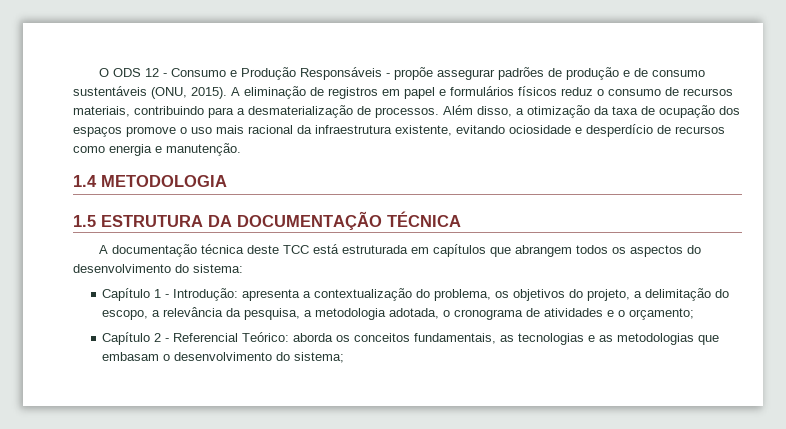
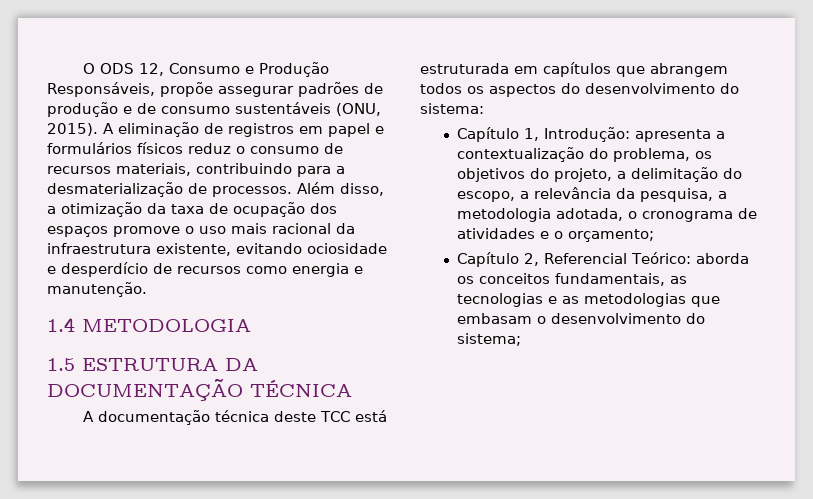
- O ODS 12 - Consumo e Produção Responsáveis - propõe assegurar padrões de produção e de consumo sustentáveis (ONU, 2015).
+ O ODS 12, Consumo e Produção Responsáveis, propõe assegurar padrões de produção e de consumo sustentáveis (ONU, 2015).
- Capítulo 1 - Introdução: apresenta a contextualização do problema, os objetivos do projeto, a delimitação do escopo, a relevância da pesquisa, a metodologia adotada, o cronograma de atividades e o orçamento;
+ Capítulo 1, Introdução: apresenta a contextualização do problema, os objetivos do projeto, a delimitação do escopo, a relevância da pesquisa, a metodologia adotada, o cronograma de atividades e o orçamento;
- Capítulo 2 - Referencial Teórico: aborda os conceitos fundamentais, as tecnologias e as metodologias que embasam o desenvolvimento do sistema;
+ Capítulo 2, Referencial Teórico: aborda os conceitos fundamentais, as tecnologias e as metodologias que embasam o desenvolvimento do sistema;

